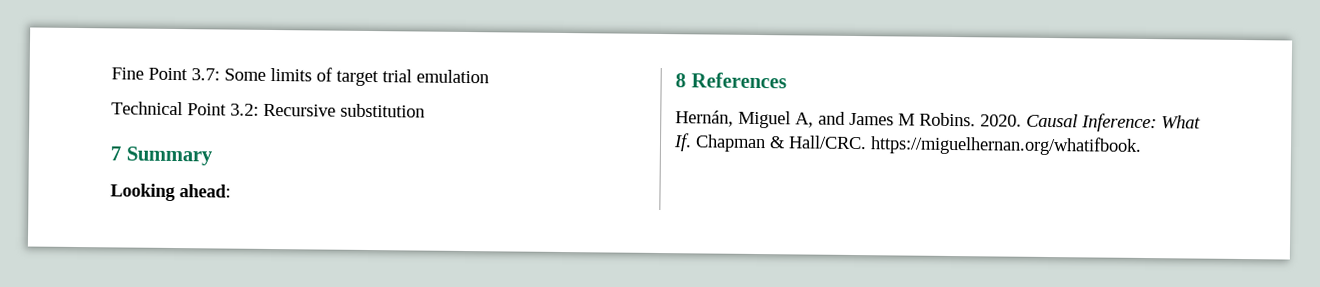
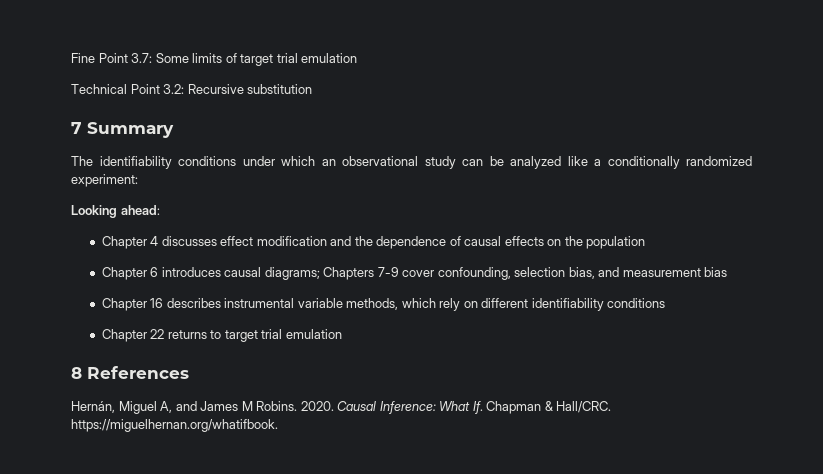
+ The identifiability conditions under which an observational study can be analyzed like a conditionally randomized experiment:
  Looking ahead:
+ Chapter 4 discusses effect modification and the dependence of causal effects on the population
+ Chapter 6 introduces causal diagrams; Chapters 7-9 cover confounding, selection bias, and measurement bias
+ Chapter 16 describes instrumental variable methods, which rely on different identifiability conditions
+ Chapter 22 returns to target trial emulation

